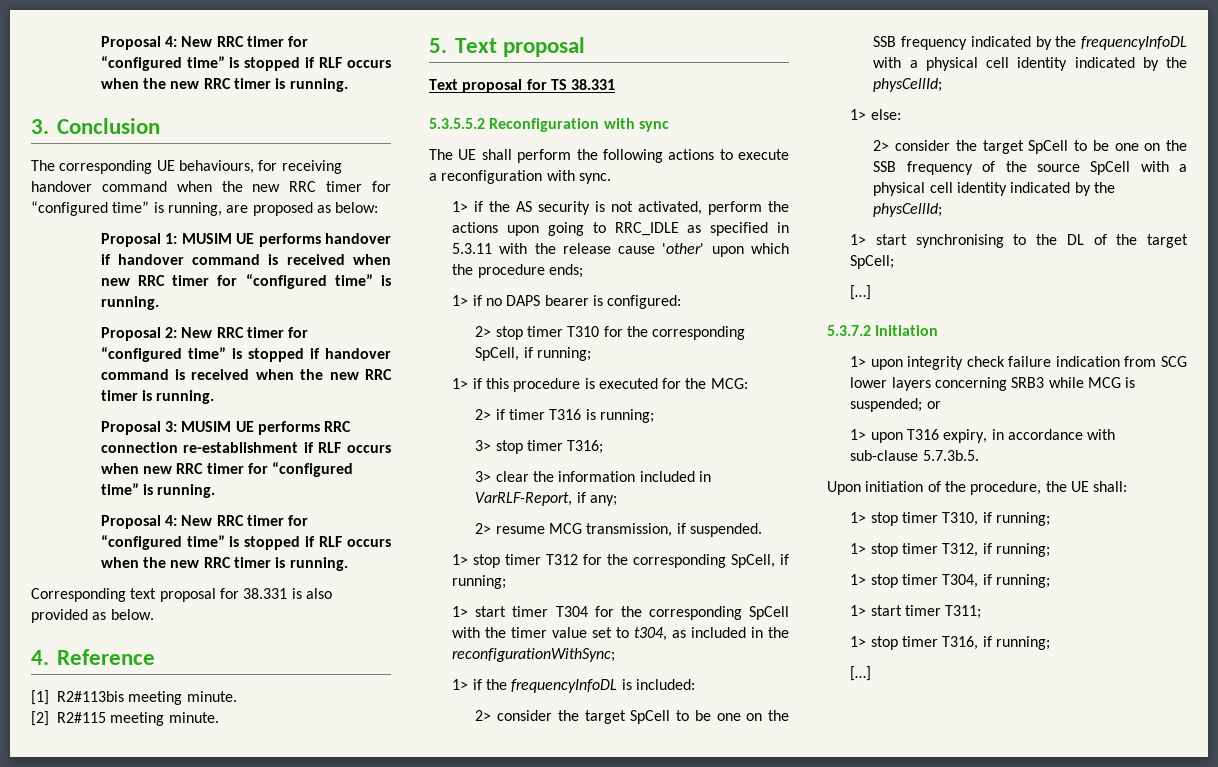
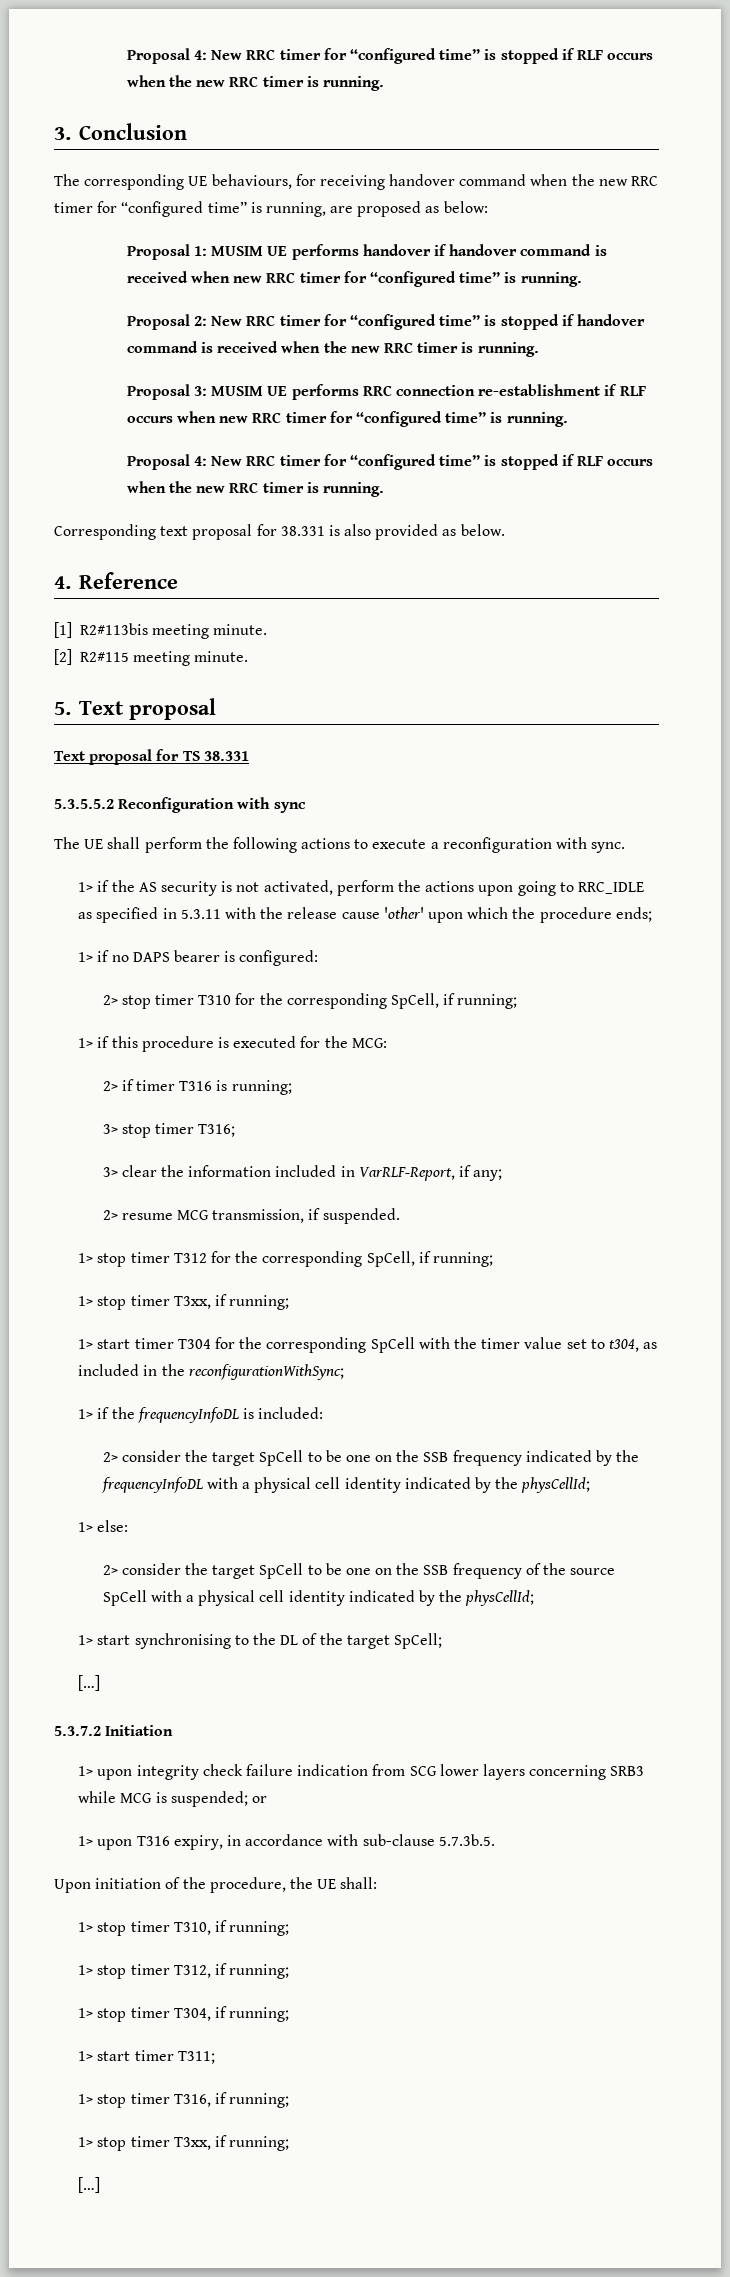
  1> stop timer T312 for the corresponding SpCell, if running;
+ 1> stop timer T3xx, if running;
  1> stop timer T316, if running;
+ 1> stop timer T3xx, if running;

